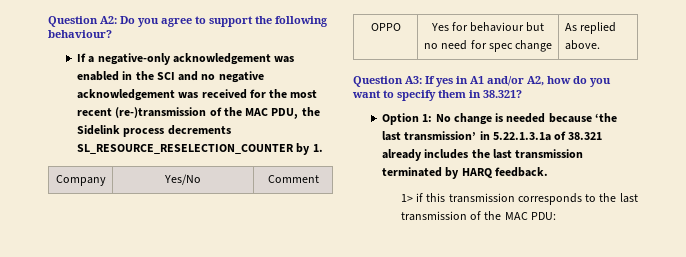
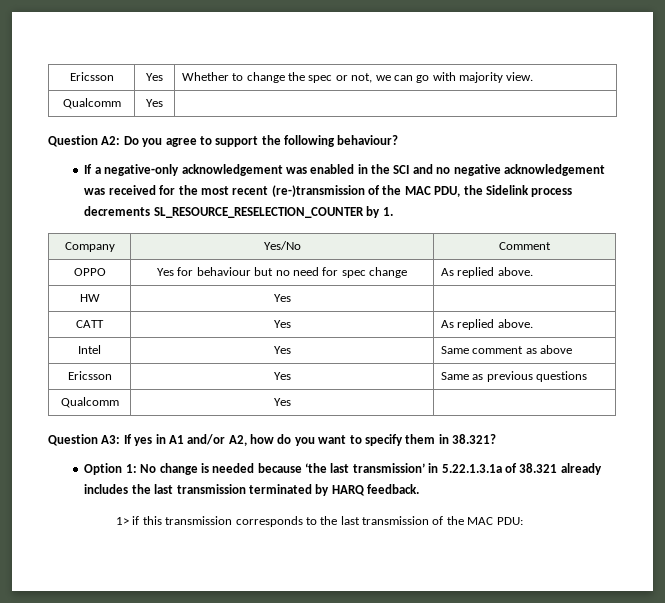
+ Ericsson | Yes | Whether to change the spec or not, we can go with majority view.
+ Qualcomm | Yes |
+ HW | Yes |
+ CATT | Yes | As replied above.
+ Intel | Yes | Same comment as above
+ Ericsson | Yes | Same as previous questions
+ Qualcomm | Yes |

